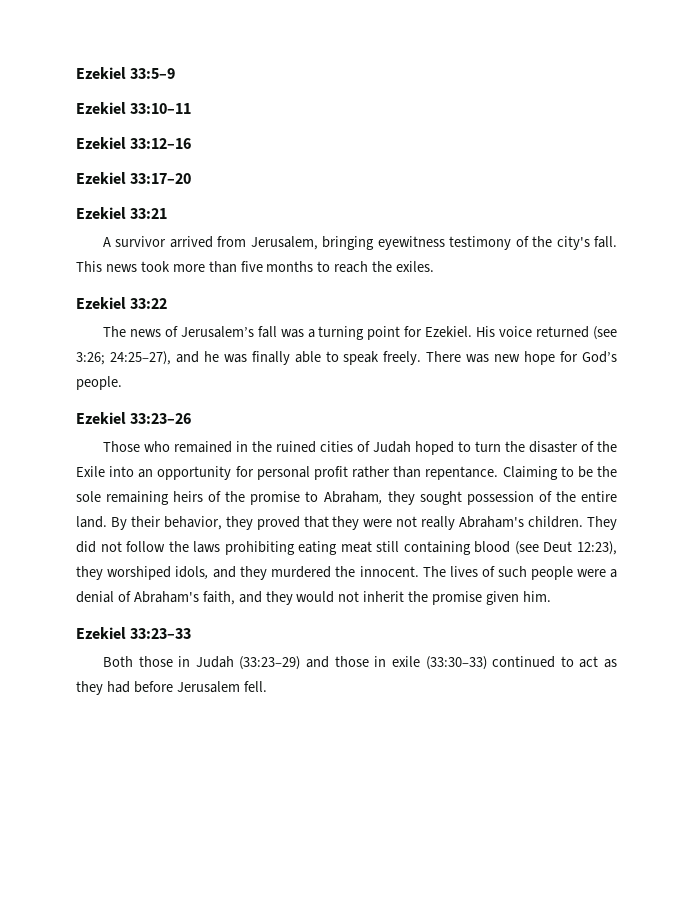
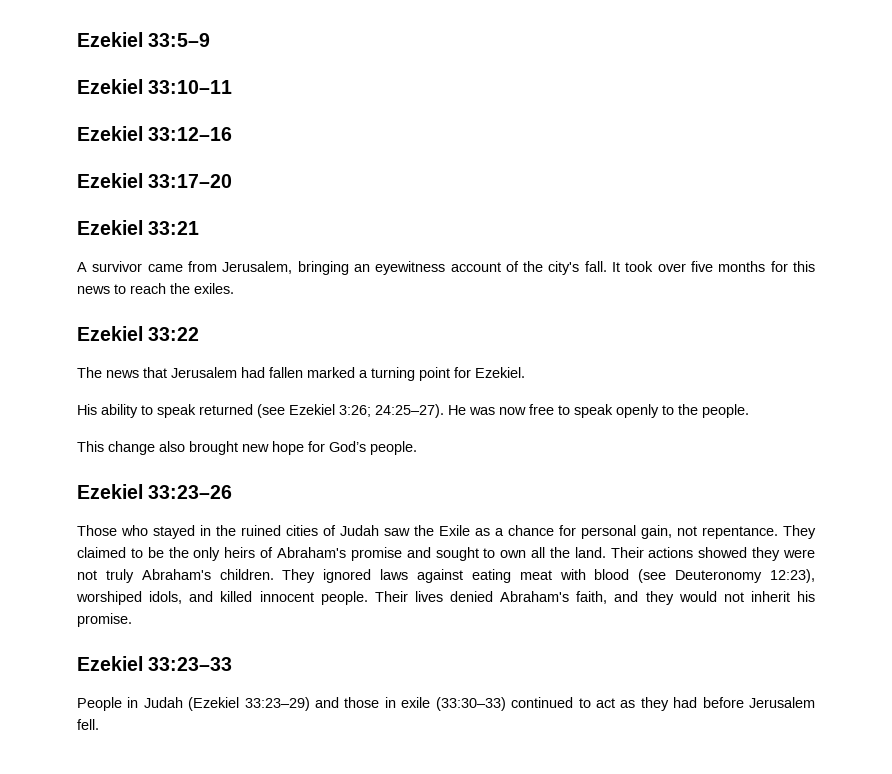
- A survivor arrived from Jerusalem, bringing eyewitness testimony of the city's fall.
+ A survivor came from Jerusalem, bringing an eyewitness account of the city's fall.
- This news took more than five months to reach the exiles.
+ It took over five months for this news to reach the exiles.
- The news of Jerusalem’s fall was a turning point for Ezekiel. His voice returned (see 3:26; 24:25–27), and he was finally able to speak freely. There was new hope for God’s people.
+ The news that Jerusalem had fallen marked a turning point for Ezekiel.
+ His ability to speak returned (see Ezekiel 3:26; 24:25–27). He was now free to speak openly to the people.
+ This change also brought new hope for God’s people.
- Those who remained in the ruined cities of Judah hoped to turn the disaster of the Exile into an opportunity for personal profit rather than repentance. Claiming to be the sole remaining heirs of the promise to Abraham, they sought possession of the entire land. By their behavior, they proved that they were not really Abraham's children.
+ Those who stayed in the ruined cities of Judah saw the Exile as a chance for personal gain, not repentance. They claimed to be the only heirs of Abraham's promise and sought to own all the land. Their actions showed they were not truly Abraham's children.
- They did not follow the laws prohibiting eating meat still containing blood (see Deut 12:23), they worshiped idols, and they murdered the innocent. The lives of such people were a denial of Abraham's faith, and they would not inherit the promise given him.
+ They ignored laws against eating meat with blood (see Deuteronomy 12:23), worshiped idols, and killed innocent people. Their lives denied Abraham's faith, and they would not inherit his promise.
  Ezekiel 33:23–33
- Both those in Judah (33:23–29) and those in exile (33:30–33) continued to act as they had before Jerusalem fell.
+ People in Judah (Ezekiel 33:23–29) and those in exile (33:30–33) continued to act as they had before Jerusalem fell.

